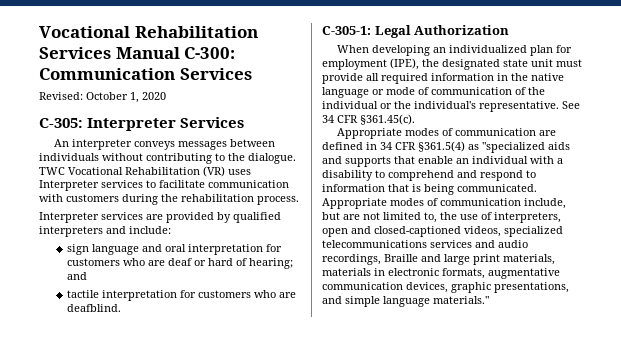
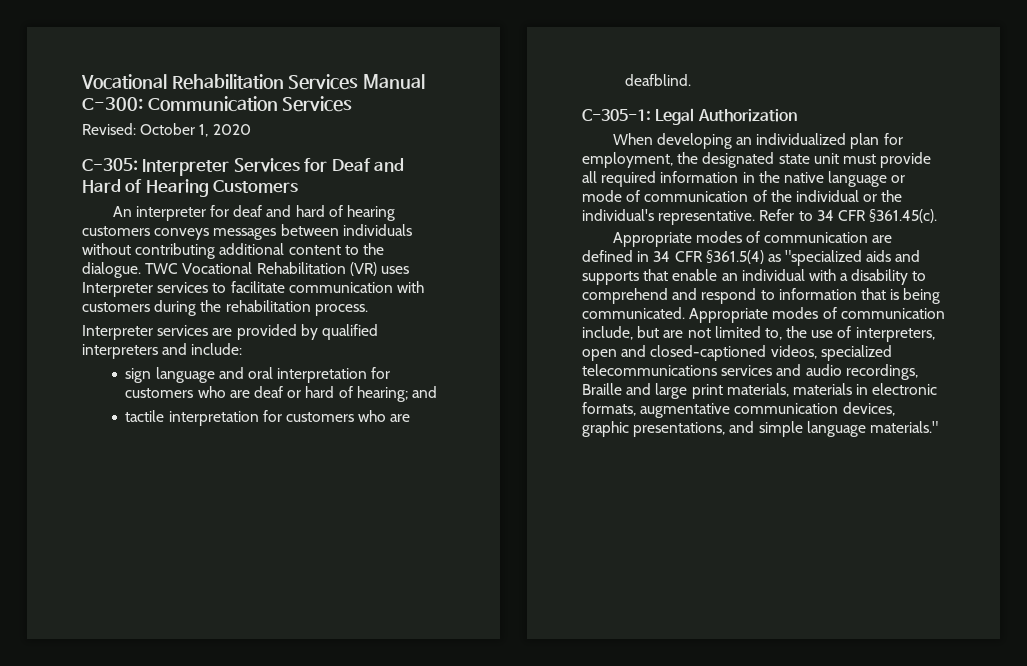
- C-305: Interpreter Services
- An interpreter conveys messages between individuals without contributing to the dialogue.
+ C-305: Interpreter Services for Deaf and Hard of Hearing Customers
+ An interpreter for deaf and hard of hearing customers conveys messages between individuals without contributing additional content to the dialogue.
- When developing an individualized plan for employment (IPE), the designated state unit must provide all required information in the native language or mode of communication of the individual or the individual's representative.
+ When developing an individualized plan for employment, the designated state unit must provide all required information in the native language or mode of communication of the individual or the individual's representative.
- See 34 CFR §361.45(c).
+ Refer to 34 CFR §361.45(c).

